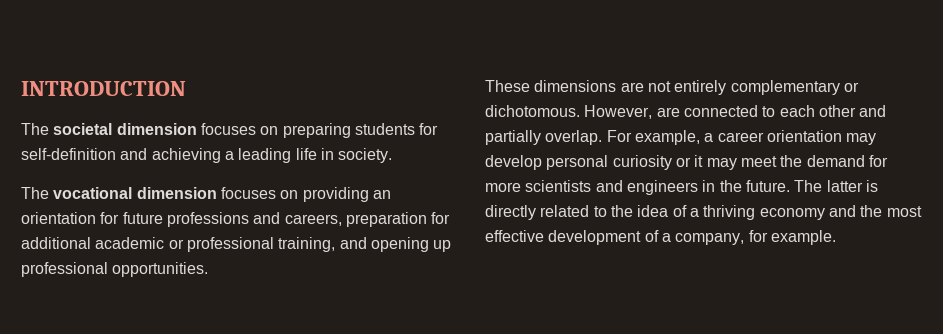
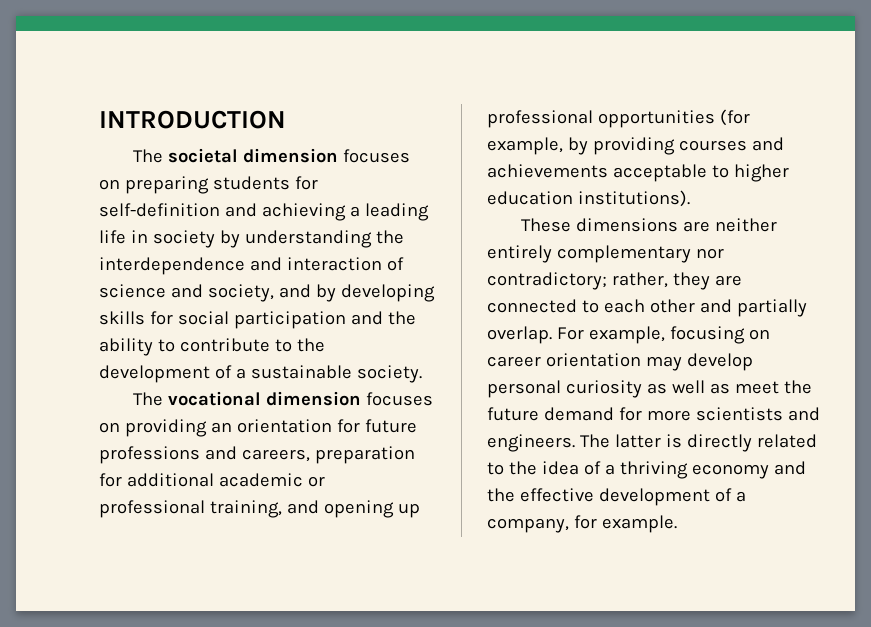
- The societal dimension focuses on preparing students for self-definition and achieving a leading life in society.
+ The societal dimension focuses on preparing students for self-definition and achieving a leading life in society by understanding the interdependence and interaction of science and society, and by developing skills for social participation and the ability to contribute to the development of a sustainable society.
- The vocational dimension focuses on providing an orientation for future professions and careers, preparation for additional academic or professional training, and opening up professional opportunities.
+ The vocational dimension focuses on providing an orientation for future professions and careers, preparation for additional academic or professional training, and opening up professional opportunities (for example, by providing courses and achievements acceptable to higher education institutions).
- These dimensions are not entirely complementary or dichotomous. However, are connected to each other and partially overlap.
+ These dimensions are neither entirely complementary nor contradictory; rather, they are connected to each other and partially overlap.
- For example, a career orientation may develop personal curiosity or it may meet the demand for more scientists and engineers in the future.
+ For example, focusing on career orientation may develop personal curiosity as well as meet the future demand for more scientists and engineers.
- The latter is directly related to the idea of a thriving economy and the most effective development of a company, for example.
+ The latter is directly related to the idea of a thriving economy and the effective development of a company, for example.

